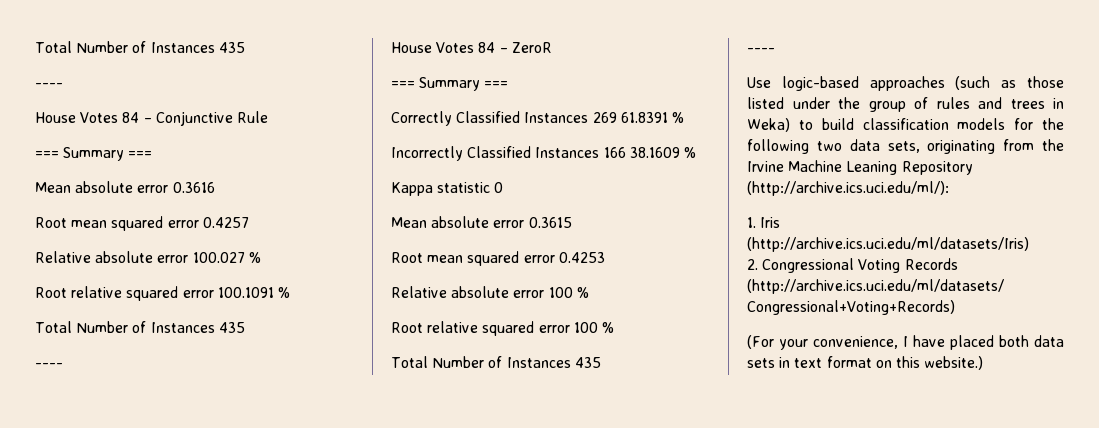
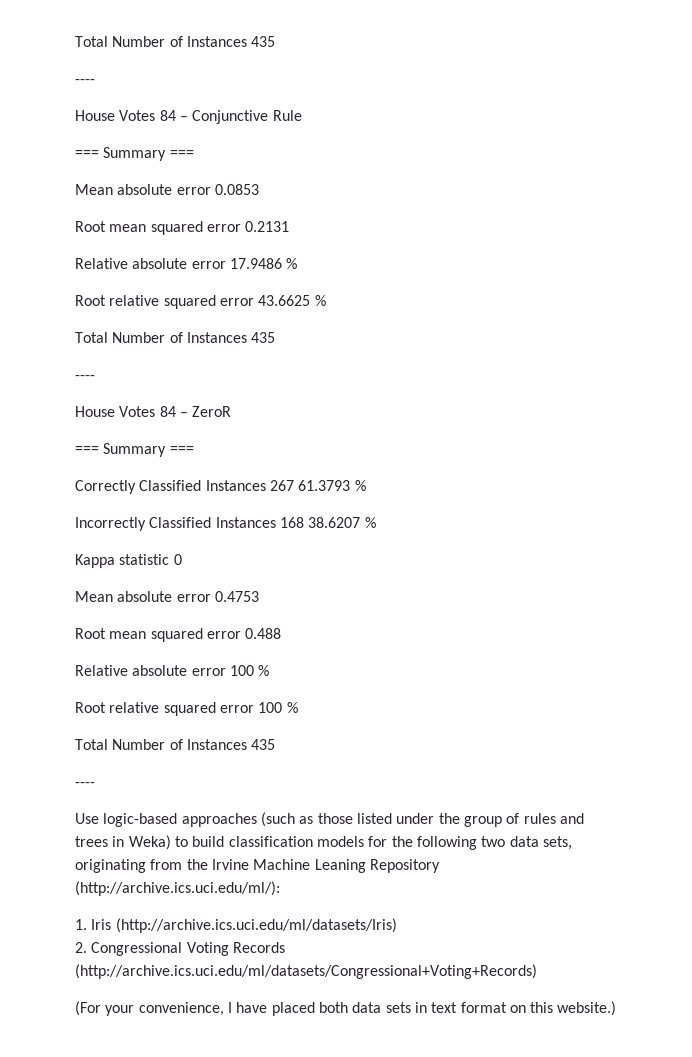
- Mean absolute error 0.3616
- Root mean squared error 0.4257
- Relative absolute error 100.027 %
- Root relative squared error 100.1091 %
+ Mean absolute error 0.0853
+ Root mean squared error 0.2131
+ Relative absolute error 17.9486 %
+ Root relative squared error 43.6625 %
- Correctly Classified Instances 269 61.8391 %
+ Correctly Classified Instances 267 61.3793 %
- Incorrectly Classified Instances 166 38.1609 %
+ Incorrectly Classified Instances 168 38.6207 %
- Mean absolute error 0.3615
- Root mean squared error 0.4253
+ Mean absolute error 0.4753
+ Root mean squared error 0.488

